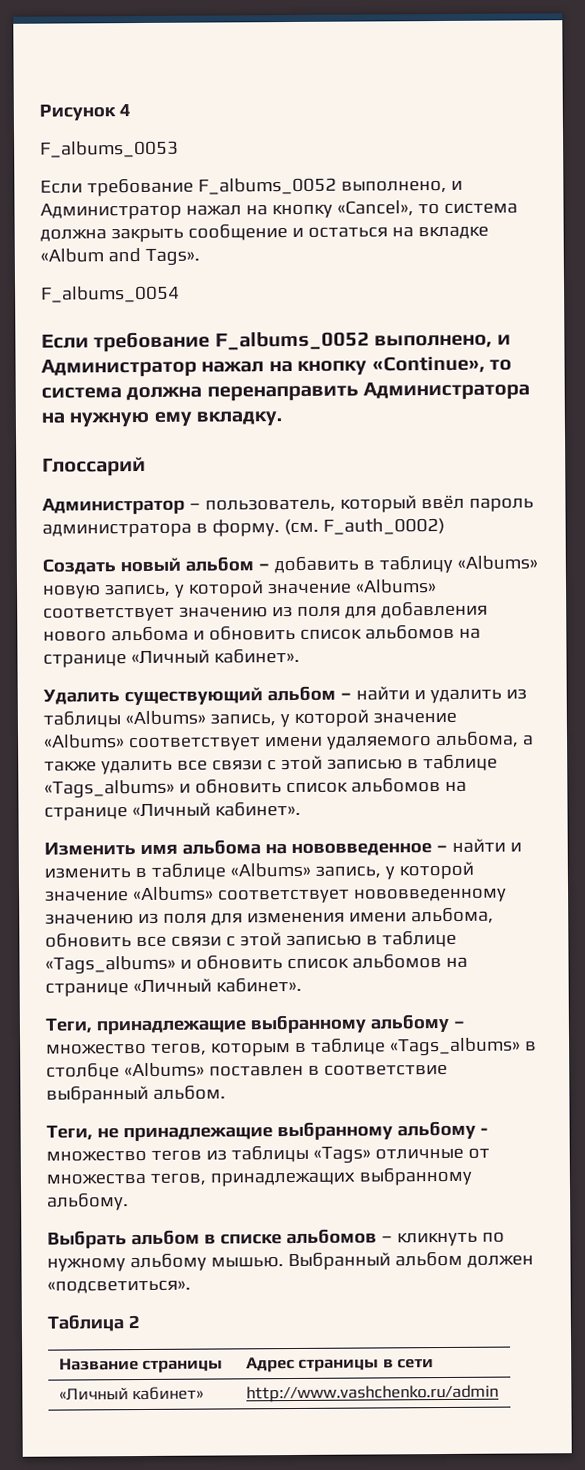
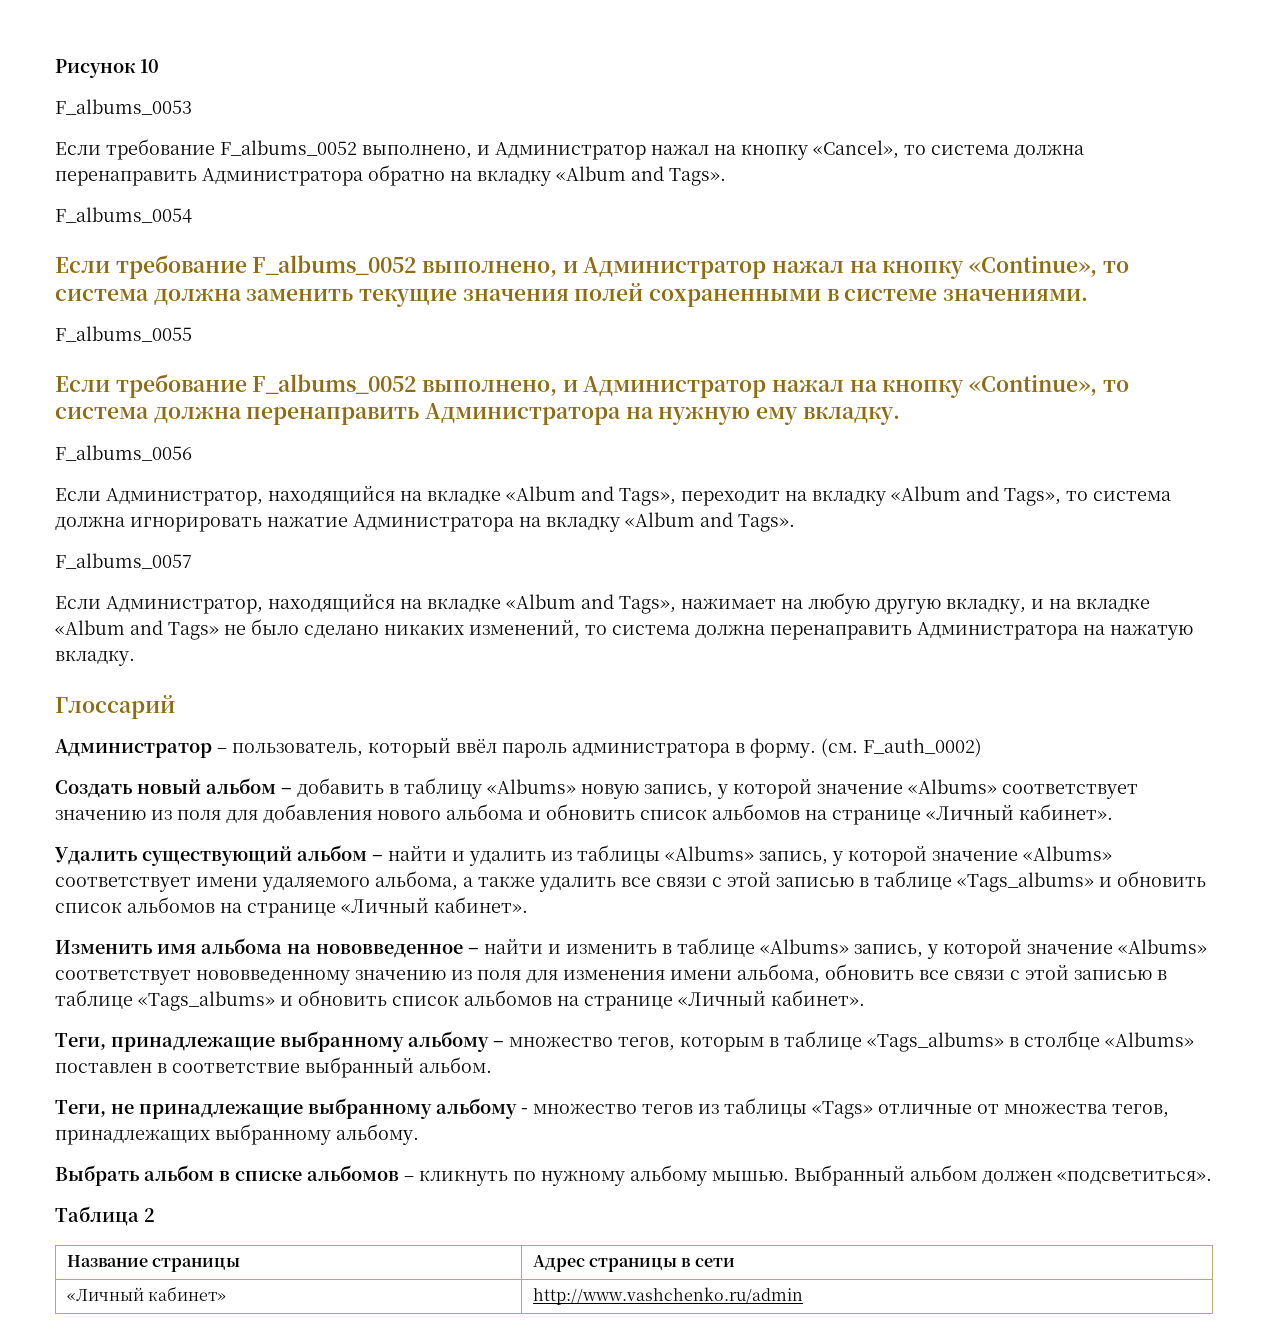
- Рисунок 4
+ Рисунок 10
- Если требование F_albums_0052 выполнено, и Администратор нажал на кнопку «Cancel», то система должна закрыть сообщение и остаться на вкладке «Album and Tags».
+ Если требование F_albums_0052 выполнено, и Администратор нажал на кнопку «Cancel», то система должна перенаправить Администратора обратно на вкладку «Album and Tags».
  F_albums_0054
+ Если требование F_albums_0052 выполнено, и Администратор нажал на кнопку «Continue», то система должна заменить текущие значения полей сохраненными в системе значениями.
+ F_albums_0055
+ F_albums_0056
+ Если Администратор, находящийся на вкладке «Album and Tags», переходит на вкладку «Album and Tags», то система должна игнорировать нажатие Администратора на вкладку «Album and Tags».
+ F_albums_0057
+ Если Администратор, находящийся на вкладке «Album and Tags», нажимает на любую другую вкладку, и на вкладке «Album and Tags» не было сделано никаких изменений, то система должна перенаправить Администратора на нажатую вкладку.

